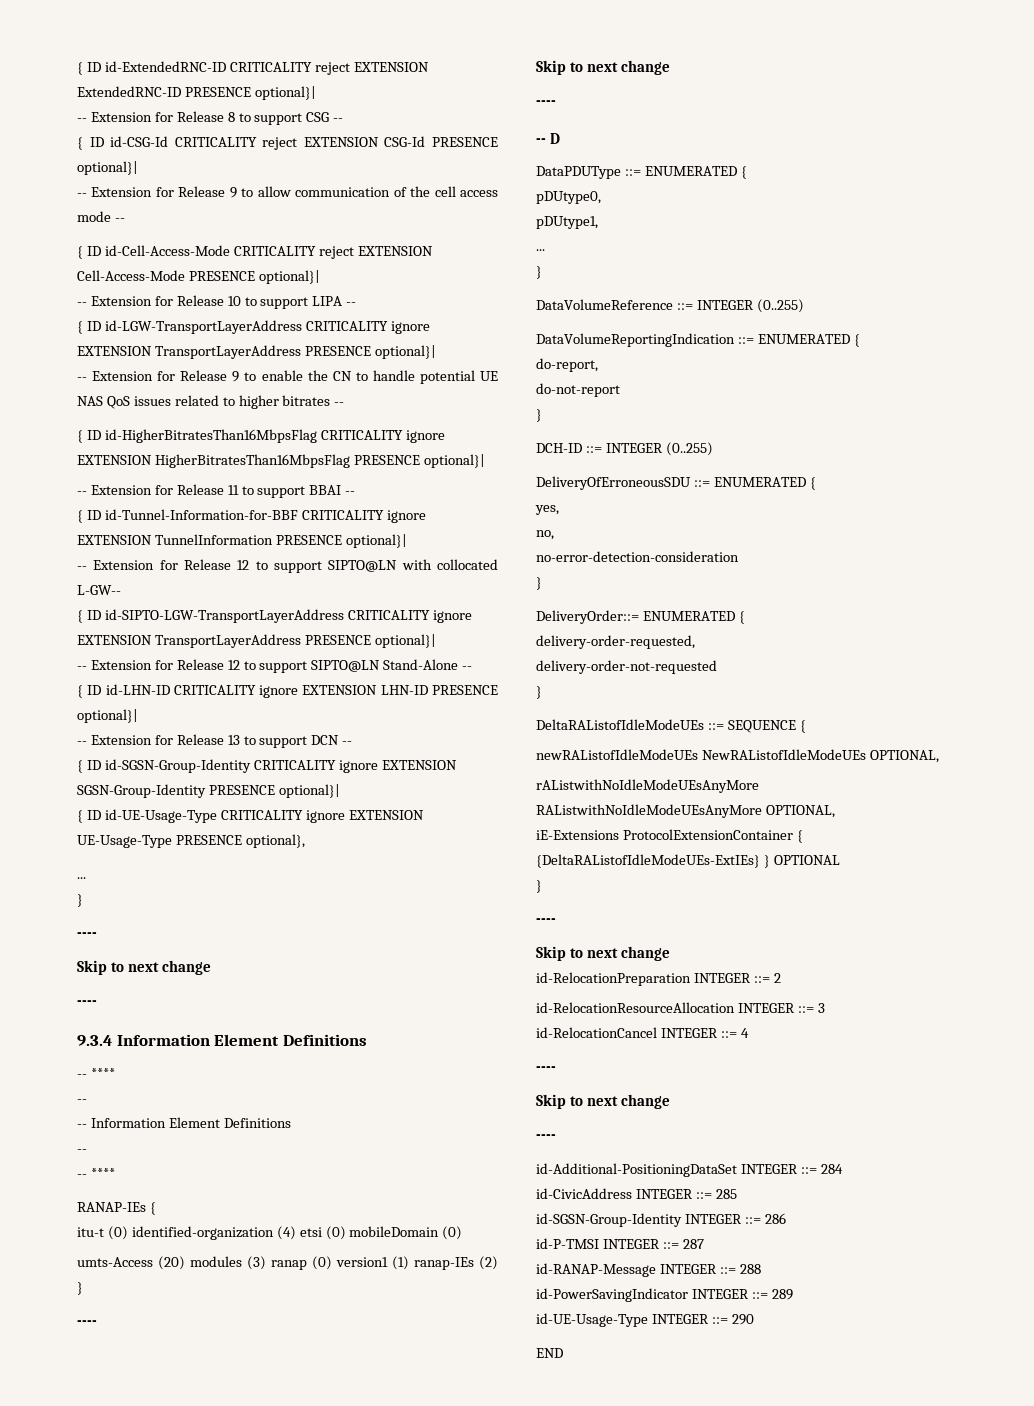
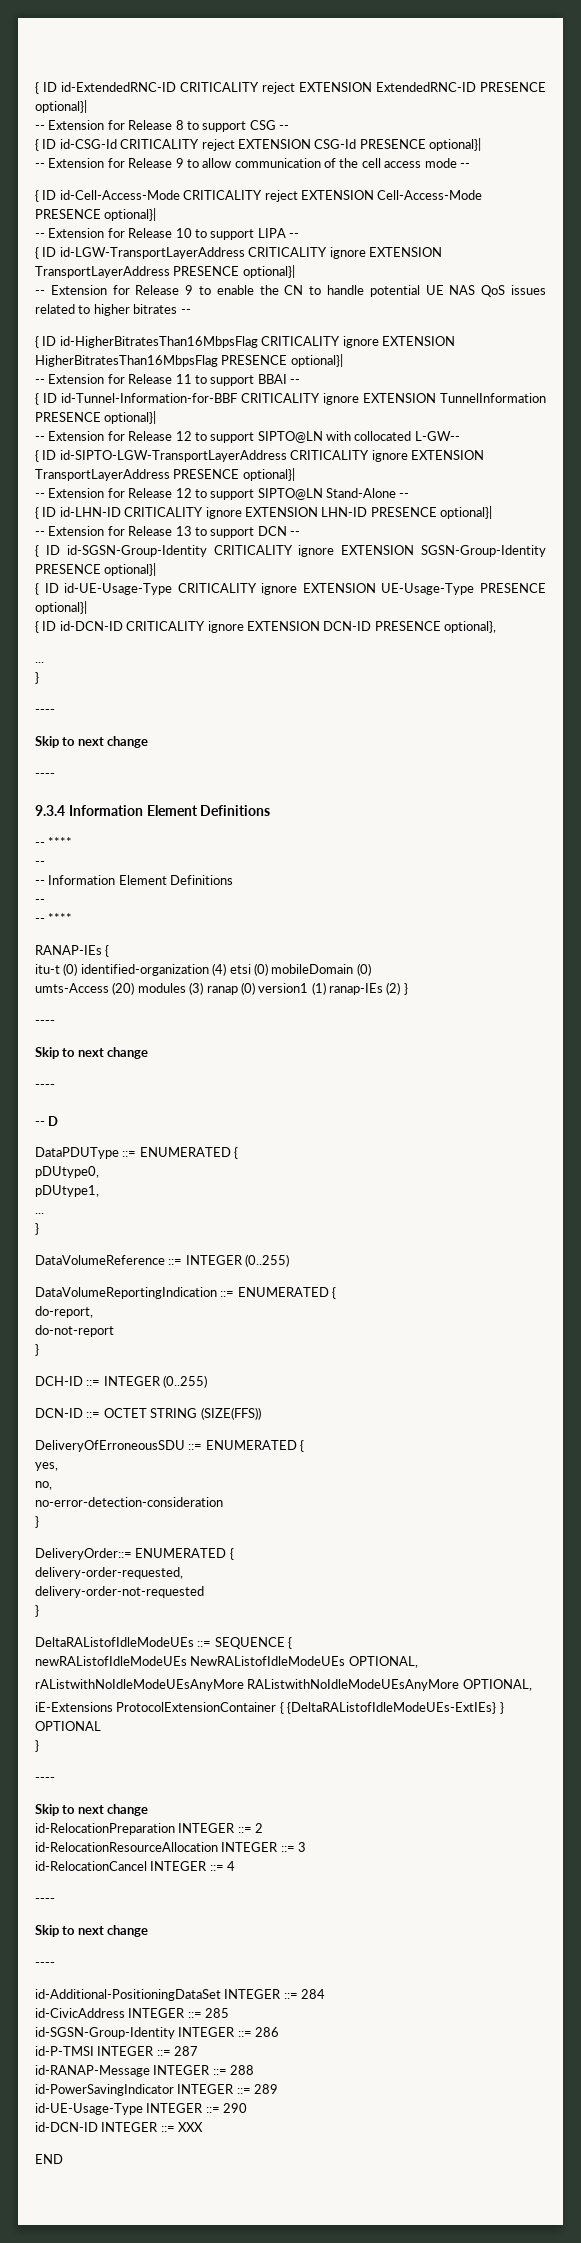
- { ID id-UE-Usage-Type CRITICALITY ignore EXTENSION UE-Usage-Type PRESENCE optional},
+ { ID id-UE-Usage-Type CRITICALITY ignore EXTENSION UE-Usage-Type PRESENCE optional}|
+ { ID id-DCN-ID CRITICALITY ignore EXTENSION DCN-ID PRESENCE optional},
+ DCN-ID ::= OCTET STRING (SIZE(FFS))
+ id-DCN-ID INTEGER ::= XXX

